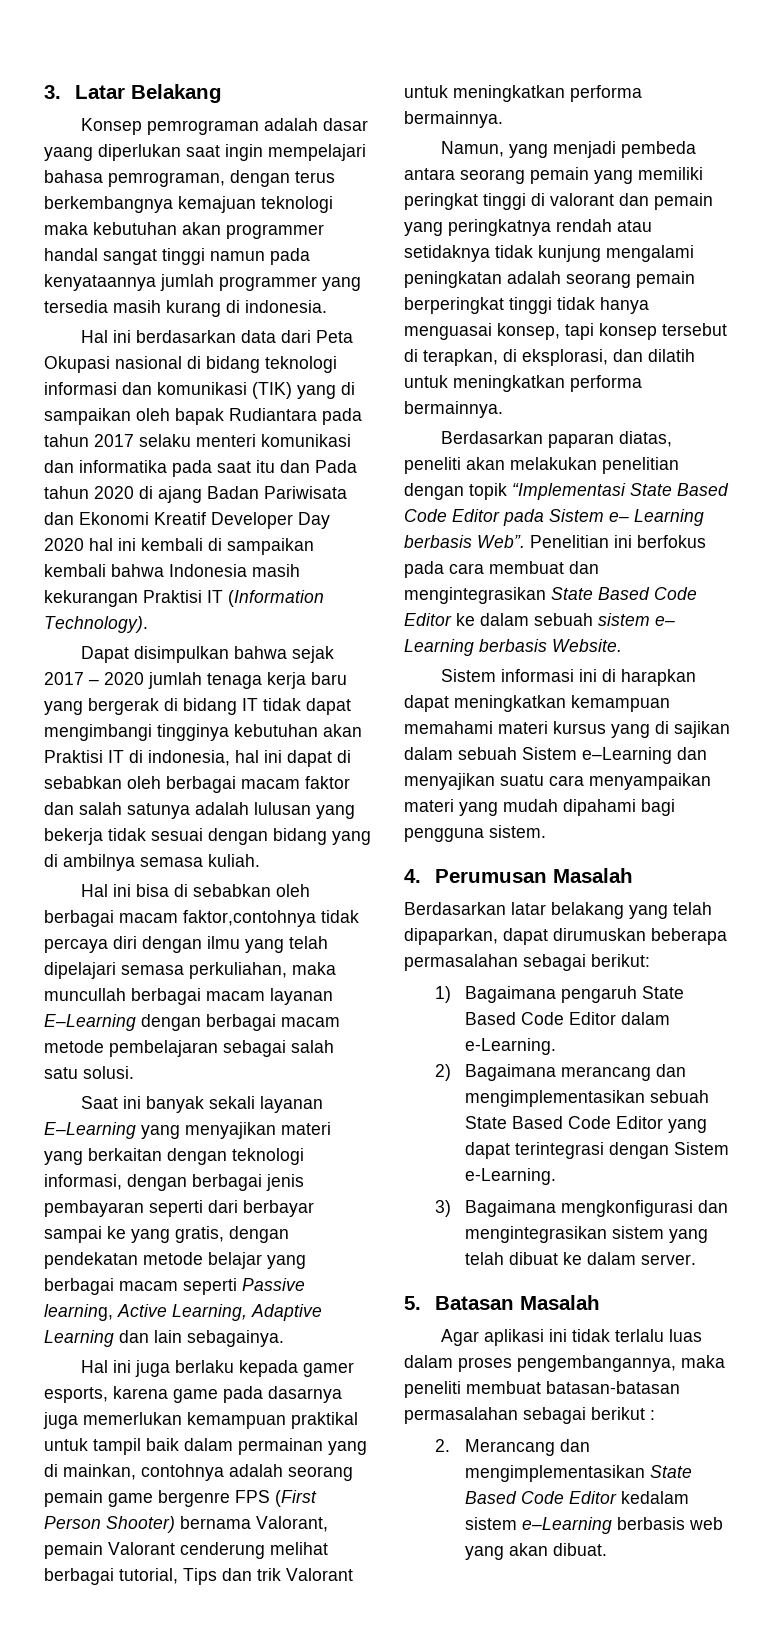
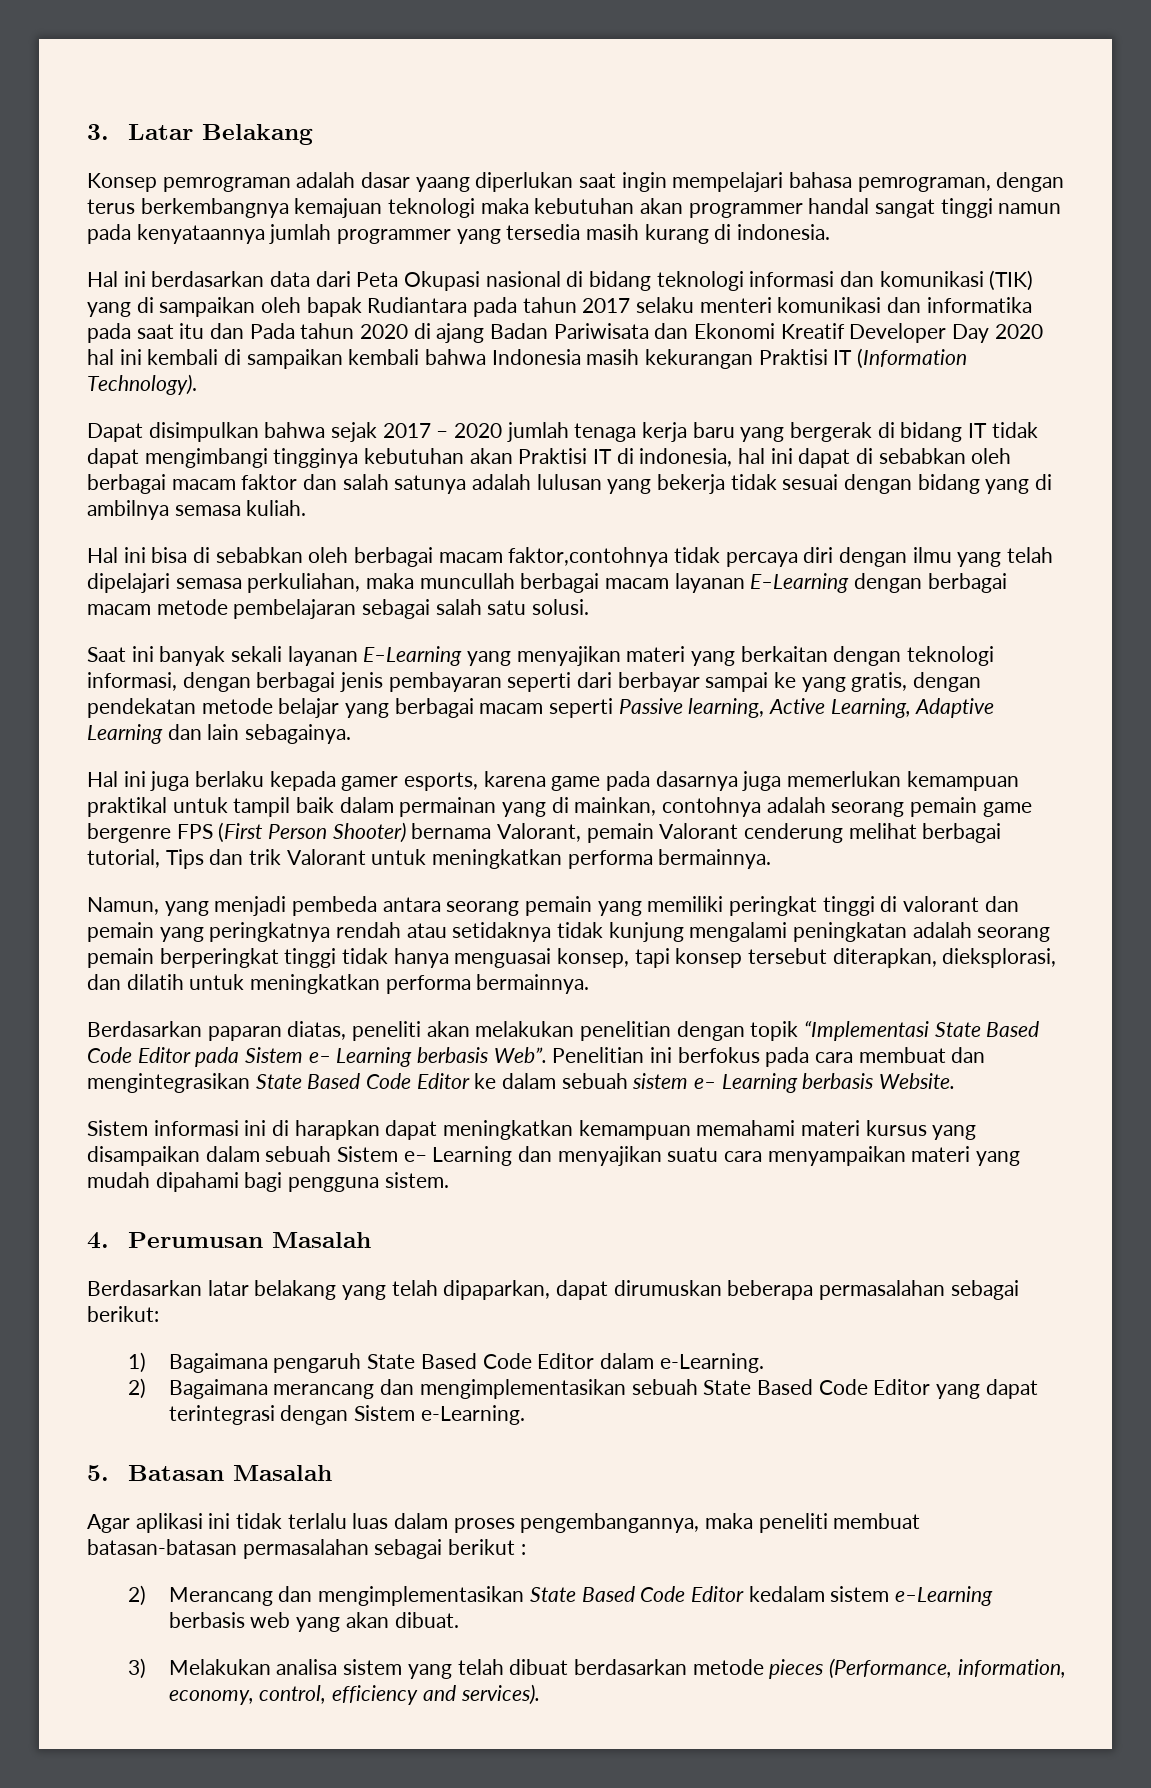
- Namun, yang menjadi pembeda antara seorang pemain yang memiliki peringkat tinggi di valorant dan pemain yang peringkatnya rendah atau setidaknya tidak kunjung mengalami peningkatan adalah seorang pemain berperingkat tinggi tidak hanya menguasai konsep, tapi konsep tersebut di terapkan, di eksplorasi, dan dilatih untuk meningkatkan performa bermainnya.
+ Namun, yang menjadi pembeda antara seorang pemain yang memiliki peringkat tinggi di valorant dan pemain yang peringkatnya rendah atau setidaknya tidak kunjung mengalami peningkatan adalah seorang pemain berperingkat tinggi tidak hanya menguasai konsep, tapi konsep tersebut diterapkan, dieksplorasi, dan dilatih untuk meningkatkan performa bermainnya.
- Sistem informasi ini di harapkan dapat meningkatkan kemampuan memahami materi kursus yang di sajikan dalam sebuah Sistem e–Learning dan menyajikan suatu cara menyampaikan materi yang mudah dipahami bagi pengguna sistem.
+ Sistem informasi ini di harapkan dapat meningkatkan kemampuan memahami materi kursus yang disampaikan dalam sebuah Sistem e– Learning dan menyajikan suatu cara menyampaikan materi yang mudah dipahami bagi pengguna sistem.
- 3) Bagaimana mengkonfigurasi dan mengintegrasikan sistem yang telah dibuat ke dalam server.
- 2. Merancang dan mengimplementasikan State Based Code Editor kedalam sistem e–Learning berbasis web yang akan dibuat.
+ 2) Merancang dan mengimplementasikan State Based Code Editor kedalam sistem e–Learning berbasis web yang akan dibuat.
+ 3) Melakukan analisa sistem yang telah dibuat berdasarkan metode pieces (Performance, information, economy, control, efficiency and services).

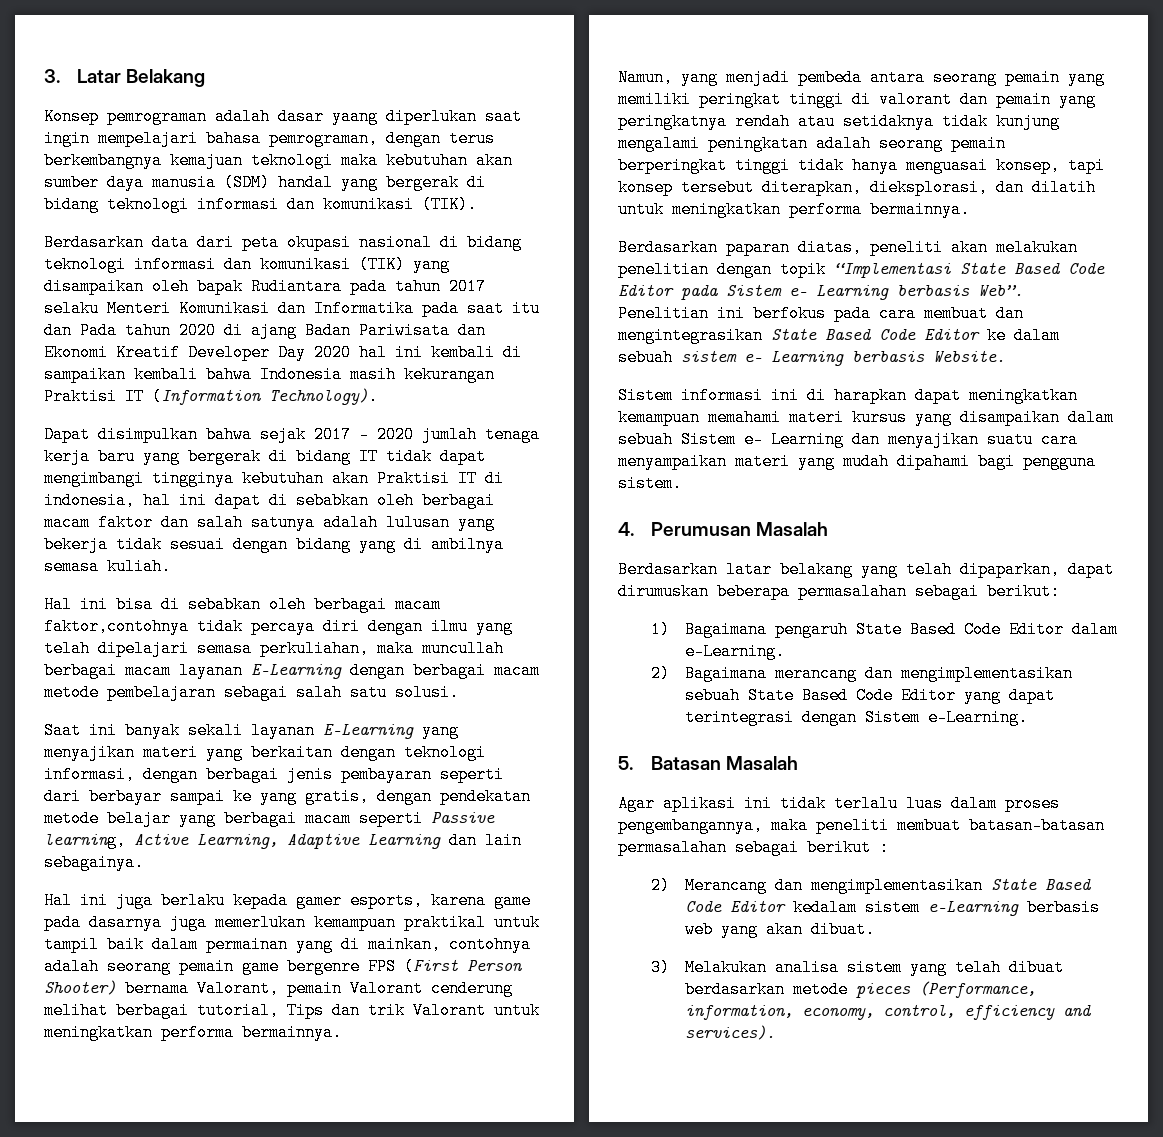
- Konsep pemrograman adalah dasar yaang diperlukan saat ingin mempelajari bahasa pemrograman, dengan terus berkembangnya kemajuan teknologi maka kebutuhan akan programmer handal sangat tinggi namun pada kenyataannya jumlah programmer yang tersedia masih kurang di indonesia.
- Hal ini berdasarkan data dari Peta Okupasi nasional di bidang teknologi informasi dan komunikasi (TIK) yang di sampaikan oleh bapak Rudiantara pada tahun 2017 selaku menteri komunikasi dan informatika pada saat itu dan Pada tahun 2020 di ajang Badan Pariwisata dan Ekonomi Kreatif Developer Day 2020 hal ini kembali di sampaikan kembali bahwa Indonesia masih kekurangan Praktisi IT (Information Technology).
+ Konsep pemrograman adalah dasar yaang diperlukan saat ingin mempelajari bahasa pemrograman, dengan terus berkembangnya kemajuan teknologi maka kebutuhan akan sumber daya manusia (SDM) handal yang bergerak di bidang teknologi informasi dan komunikasi (TIK).
+ Berdasarkan data dari peta okupasi nasional di bidang teknologi informasi dan komunikasi (TIK) yang disampaikan oleh bapak Rudiantara pada tahun 2017 selaku Menteri Komunikasi dan Informatika pada saat itu dan Pada tahun 2020 di ajang Badan Pariwisata dan Ekonomi Kreatif Developer Day 2020 hal ini kembali di sampaikan kembali bahwa Indonesia masih kekurangan Praktisi IT (Information Technology).

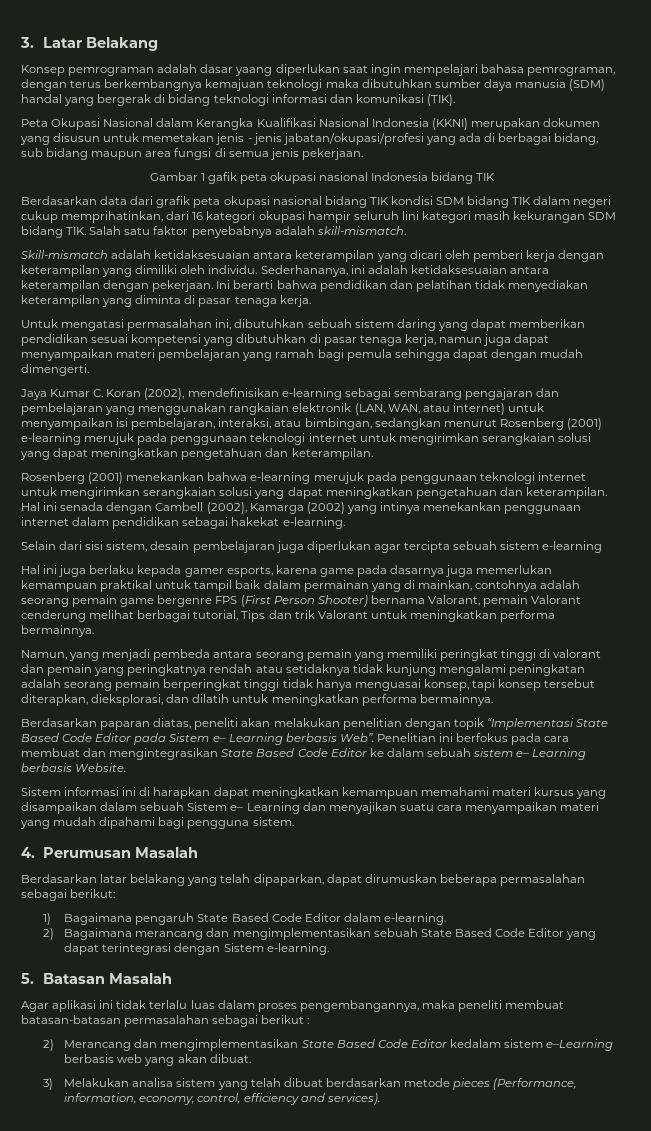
- Konsep pemrograman adalah dasar yaang diperlukan saat ingin mempelajari bahasa pemrograman, dengan terus berkembangnya kemajuan teknologi maka kebutuhan akan sumber daya manusia (SDM) handal yang bergerak di bidang teknologi informasi dan komunikasi (TIK).
+ Konsep pemrograman adalah dasar yaang diperlukan saat ingin mempelajari bahasa pemrograman, dengan terus berkembangnya kemajuan teknologi maka dibutuhkan sumber daya manusia (SDM) handal yang bergerak di bidang teknologi informasi dan komunikasi (TIK).
+ Peta Okupasi Nasional dalam Kerangka Kualifikasi Nasional Indonesia (KKNI) merupakan dokumen yang disusun untuk memetakan jenis - jenis jabatan/okupasi/profesi yang ada di berbagai bidang, sub bidang maupun area fungsi di semua jenis pekerjaan.
+ Gambar 1 gafik peta okupasi nasional Indonesia bidang TIK
- Berdasarkan data dari peta okupasi nasional di bidang teknologi informasi dan komunikasi (TIK) yang disampaikan oleh bapak Rudiantara pada tahun 2017 selaku Menteri Komunikasi dan Informatika pada saat itu dan Pada tahun 2020 di ajang Badan Pariwisata dan Ekonomi Kreatif Developer Day 2020 hal ini kembali di sampaikan kembali bahwa Indonesia masih kekurangan Praktisi IT (Information Technology).
- Dapat disimpulkan bahwa sejak 2017 – 2020 jumlah tenaga kerja baru yang bergerak di bidang IT tidak dapat mengimbangi tingginya kebutuhan akan Praktisi IT di indonesia, hal ini dapat di sebabkan oleh berbagai macam faktor dan salah satunya adalah lulusan yang bekerja tidak sesuai dengan bidang yang di ambilnya semasa kuliah.
- Hal ini bisa di sebabkan oleh berbagai macam faktor,contohnya tidak percaya diri dengan ilmu yang telah dipelajari semasa perkuliahan, maka muncullah berbagai macam layanan E–Learning dengan berbagai macam metode pembelajaran sebagai salah satu solusi.
- Saat ini banyak sekali layanan E–Learning yang menyajikan materi yang berkaitan dengan teknologi informasi, dengan berbagai jenis pembayaran seperti dari berbayar sampai ke yang gratis, dengan pendekatan metode belajar yang berbagai macam seperti Passive learning, Active Learning, Adaptive Learning dan lain sebagainya.
+ Berdasarkan data dari grafik peta okupasi nasional bidang TIK kondisi SDM bidang TIK dalam negeri cukup memprihatinkan, dari 16 kategori okupasi hampir seluruh lini kategori masih kekurangan SDM bidang TIK. Salah satu faktor penyebabnya adalah skill-mismatch.
+ Skill-mismatch adalah ketidaksesuaian antara keterampilan yang dicari oleh pemberi kerja dengan keterampilan yang dimiliki oleh individu. Sederhananya, ini adalah ketidaksesuaian antara keterampilan dengan pekerjaan. Ini berarti bahwa pendidikan dan pelatihan tidak menyediakan keterampilan yang diminta di pasar tenaga kerja.
+ Untuk mengatasi permasalahan ini, dibutuhkan sebuah sistem daring yang dapat memberikan pendidikan sesuai kompetensi yang dibutuhkan di pasar tenaga kerja, namun juga dapat menyampaikan materi pembelajaran yang ramah bagi pemula sehingga dapat dengan mudah dimengerti.
+ Jaya Kumar C. Koran (2002), mendefinisikan e-learning sebagai sembarang pengajaran dan pembelajaran yang menggunakan rangkaian elektronik (LAN, WAN, atau internet) untuk menyampaikan isi pembelajaran, interaksi, atau bimbingan, sedangkan menurut Rosenberg (2001) e-learning merujuk pada penggunaan teknologi internet untuk mengirimkan serangkaian solusi yang dapat meningkatkan pengetahuan dan keterampilan.
+ Rosenberg (2001) menekankan bahwa e-learning merujuk pada penggunaan teknologi internet untuk mengirimkan serangkaian solusi yang dapat meningkatkan pengetahuan dan keterampilan. Hal ini senada dengan Cambell (2002), Kamarga (2002) yang intinya menekankan penggunaan internet dalam pendidikan sebagai hakekat e-learning.
+ Selain dari sisi sistem, desain pembelajaran juga diperlukan agar tercipta sebuah sistem e-learning
- 1) Bagaimana pengaruh State Based Code Editor dalam e-Learning.
+ 1) Bagaimana pengaruh State Based Code Editor dalam e-learning.
- 2) Bagaimana merancang dan mengimplementasikan sebuah State Based Code Editor yang dapat terintegrasi dengan Sistem e-Learning.
+ 2) Bagaimana merancang dan mengimplementasikan sebuah State Based Code Editor yang dapat terintegrasi dengan Sistem e-learning.

